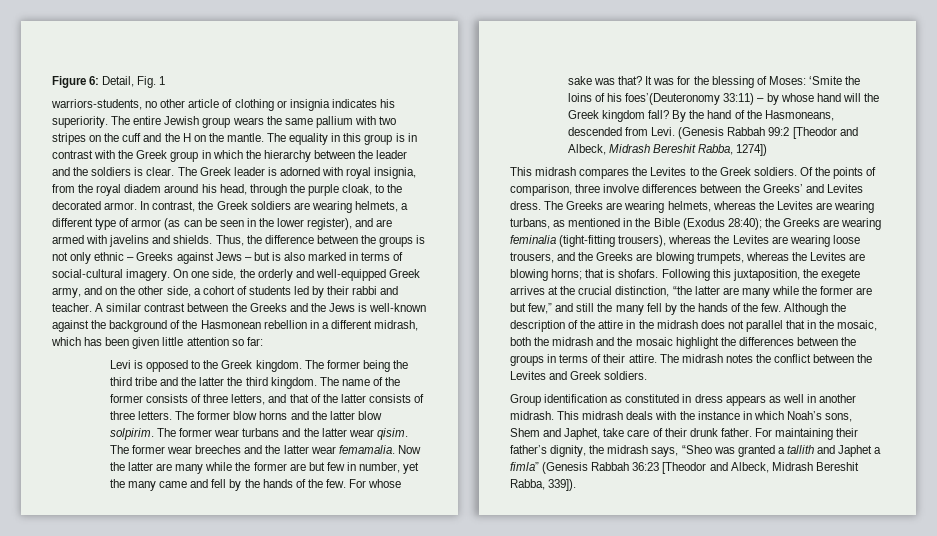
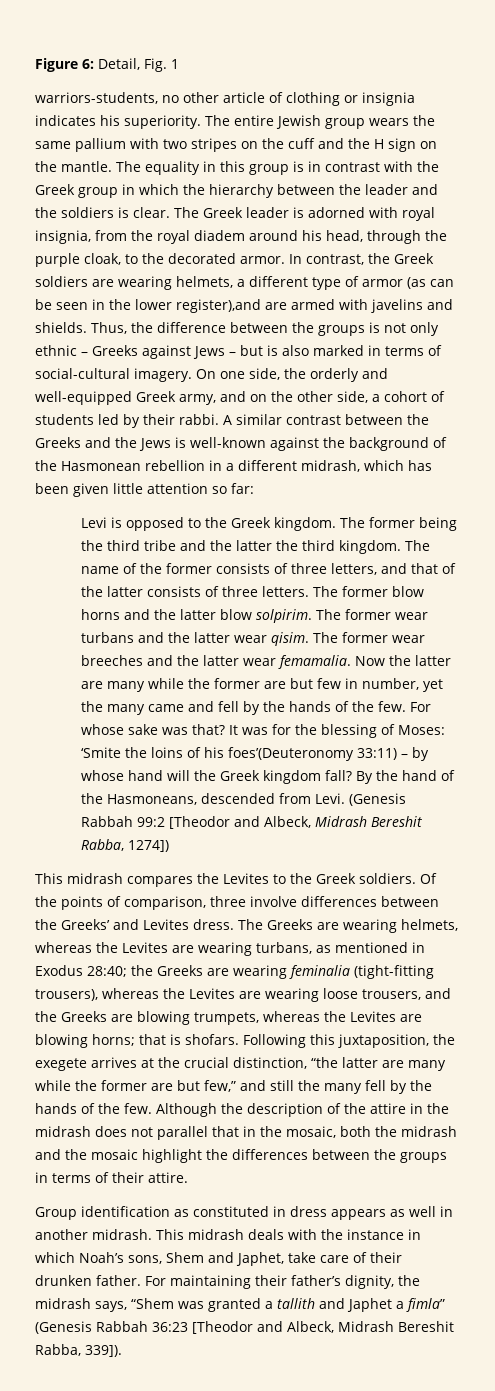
- The entire Jewish group wears the same pallium with two stripes on the cuff and the H on the mantle.
+ The entire Jewish group wears the same pallium with two stripes on the cuff and the H sign on the mantle.
- In contrast, the Greek soldiers are wearing helmets, a different type of armor (as can be seen in the lower register), and are armed with javelins and shields.
+ In contrast, the Greek soldiers are wearing helmets, a different type of armor (as can be seen in the lower register),and are armed with javelins and shields.
- On one side, the orderly and well-equipped Greek army, and on the other side, a cohort of students led by their rabbi and teacher.
+ On one side, the orderly and well-equipped Greek army, and on the other side, a cohort of students led by their rabbi.
- The Greeks are wearing helmets, whereas the Levites are wearing turbans, as mentioned in the Bible (Exodus 28:40); the Greeks are wearing feminalia (tight-fitting trousers), whereas the Levites are wearing loose trousers, and the Greeks are blowing trumpets, whereas the Levites are blowing horns; that is shofars.
+ The Greeks are wearing helmets, whereas the Levites are wearing turbans, as mentioned in Exodus 28:40; the Greeks are wearing feminalia (tight-fitting trousers), whereas the Levites are wearing loose trousers, and the Greeks are blowing trumpets, whereas the Levites are blowing horns; that is shofars.
- The midrash notes the conflict between the Levites and Greek soldiers.
- This midrash deals with the instance in which Noah’s sons, Shem and Japhet, take care of their drunk father.
+ This midrash deals with the instance in which Noah’s sons, Shem and Japhet, take care of their drunken father.
- For maintaining their father’s dignity, the midrash says, “Sheo was granted a tallith and Japhet a fimla” (Genesis Rabbah 36:23 [Theodor and Albeck, Midrash Bereshit Rabba, 339]).
+ For maintaining their father’s dignity, the midrash says, “Shem was granted a tallith and Japhet a fimla” (Genesis Rabbah 36:23 [Theodor and Albeck, Midrash Bereshit Rabba, 339]).

